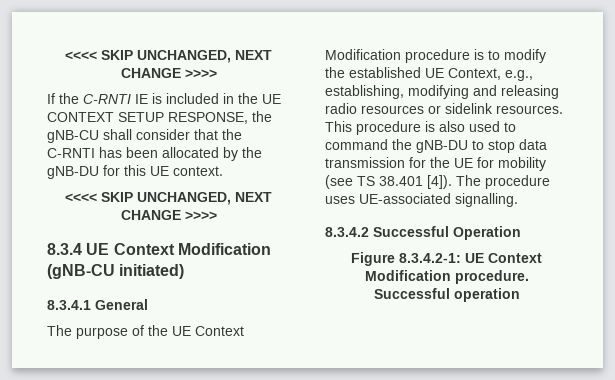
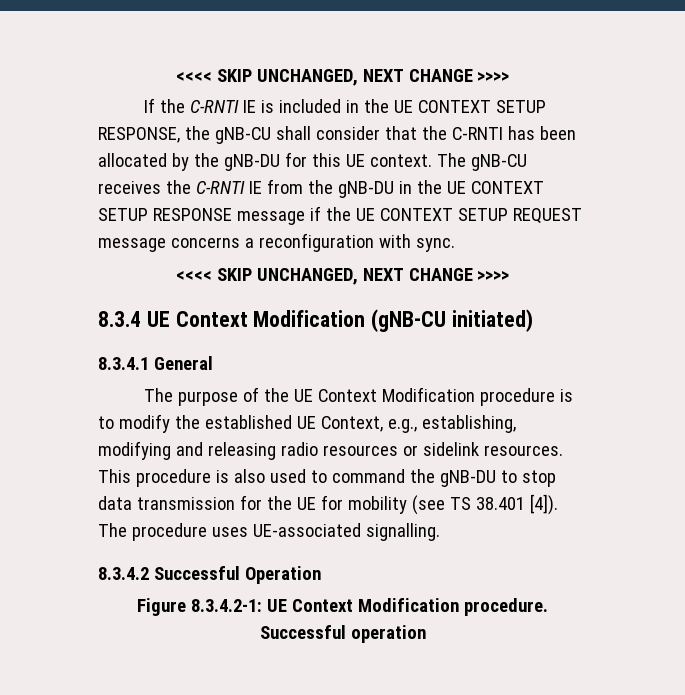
+ The gNB-CU receives the C-RNTI IE from the gNB-DU in the UE CONTEXT SETUP RESPONSE message if the UE CONTEXT SETUP REQUEST message concerns a reconfiguration with sync.

